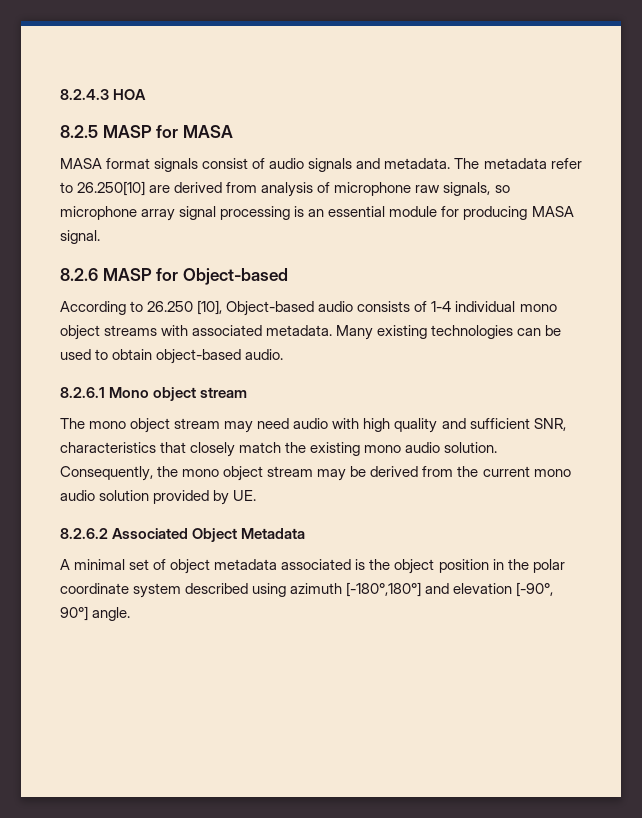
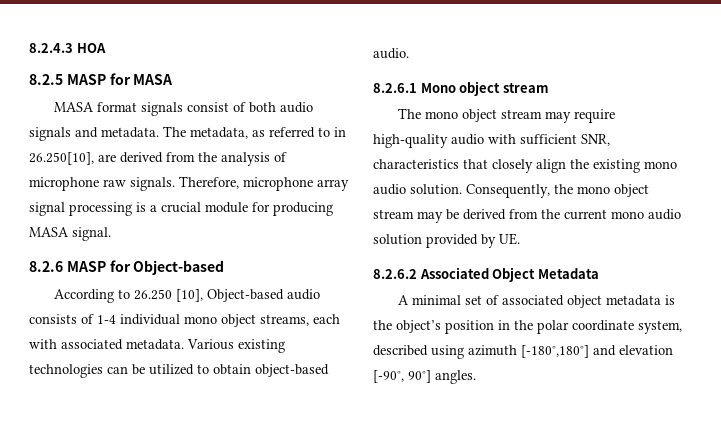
- MASA format signals consist of audio signals and metadata.
+ MASA format signals consist of both audio signals and metadata.
- The metadata refer to 26.250[10] are derived from analysis of microphone raw signals, so microphone array signal processing is an essential module for producing MASA signal.
+ The metadata, as referred to in 26.250[10], are derived from the analysis of microphone raw signals. Therefore, microphone array signal processing is a crucial module for producing MASA signal.
- According to 26.250 [10], Object-based audio consists of 1-4 individual mono object streams with associated metadata.
+ According to 26.250 [10], Object-based audio consists of 1-4 individual mono object streams, each with associated metadata.
- Many existing technologies can be used to obtain object-based audio.
+ Various existing technologies can be utilized to obtain object-based audio.
- The mono object stream may need audio with high quality and sufficient SNR, characteristics that closely match the existing mono audio solution.
+ The mono object stream may require high-quality audio with sufficient SNR, characteristics that closely align the existing mono audio solution.
- A minimal set of object metadata associated is the object position in the polar coordinate system described using azimuth [-180°,180°] and elevation [-90°, 90°] angle.
+ A minimal set of associated object metadata is the object’s position in the polar coordinate system, described using azimuth [-180°,180°] and elevation [-90°, 90°] angles.

